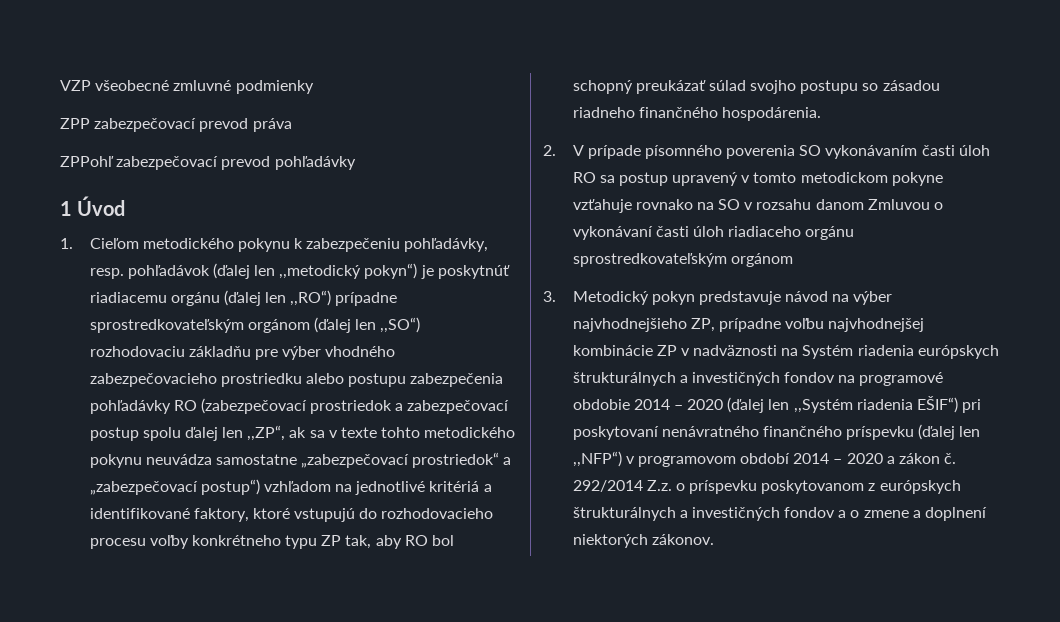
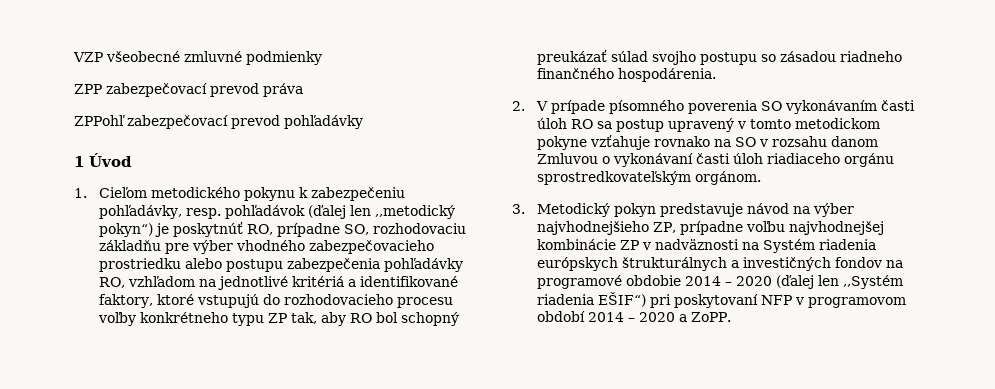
- 1. Cieľom metodického pokynu k zabezpečeniu pohľadávky, resp. pohľadávok (ďalej len ,,metodický pokyn“) je poskytnúť riadiacemu orgánu (ďalej len ,,RO“) prípadne sprostredkovateľským orgánom (ďalej len ,,SO“) rozhodovaciu základňu pre výber vhodného zabezpečovacieho prostriedku alebo postupu zabezpečenia pohľadávky RO (zabezpečovací prostriedok a zabezpečovací postup spolu ďalej len ,,ZP“, ak sa v texte tohto metodického pokynu neuvádza samostatne „zabezpečovací prostriedok“ a „zabezpečovací postup“) vzhľadom na jednotlivé kritériá a identifikované faktory, ktoré vstupujú do rozhodovacieho procesu voľby konkrétneho typu ZP tak, aby RO bol schopný preukázať súlad svojho postupu so zásadou riadneho finančného hospodárenia.
+ 1. Cieľom metodického pokynu k zabezpečeniu pohľadávky, resp. pohľadávok (ďalej len ,,metodický pokyn“) je poskytnúť RO, prípadne SO, rozhodovaciu základňu pre výber vhodného zabezpečovacieho prostriedku alebo postupu zabezpečenia pohľadávky RO, vzhľadom na jednotlivé kritériá a identifikované faktory, ktoré vstupujú do rozhodovacieho procesu voľby konkrétneho typu ZP tak, aby RO bol schopný preukázať súlad svojho postupu so zásadou riadneho finančného hospodárenia.
- 2. V prípade písomného poverenia SO vykonávaním časti úloh RO sa postup upravený v tomto metodickom pokyne vzťahuje rovnako na SO v rozsahu danom Zmluvou o vykonávaní časti úloh riadiaceho orgánu sprostredkovateľským orgánom
+ 2. V prípade písomného poverenia SO vykonávaním časti úloh RO sa postup upravený v tomto metodickom pokyne vzťahuje rovnako na SO v rozsahu danom Zmluvou o vykonávaní časti úloh riadiaceho orgánu sprostredkovateľským orgánom.
- 3. Metodický pokyn predstavuje návod na výber najvhodnejšieho ZP, prípadne voľbu najvhodnejšej kombinácie ZP v nadväznosti na Systém riadenia európskych štrukturálnych a investičných fondov na programové obdobie 2014 – 2020 (ďalej len ,,Systém riadenia EŠIF“) pri poskytovaní nenávratného finančného príspevku (ďalej len ,,NFP“) v programovom období 2014 – 2020 a zákon č. 292/2014 Z.z. o príspevku poskytovanom z európskych štrukturálnych a investičných fondov a o zmene a doplnení niektorých zákonov.
+ 3. Metodický pokyn predstavuje návod na výber najvhodnejšieho ZP, prípadne voľbu najvhodnejšej kombinácie ZP v nadväznosti na Systém riadenia európskych štrukturálnych a investičných fondov na programové obdobie 2014 – 2020 (ďalej len ,,Systém riadenia EŠIF“) pri poskytovaní NFP v programovom období 2014 – 2020 a ZoPP.

